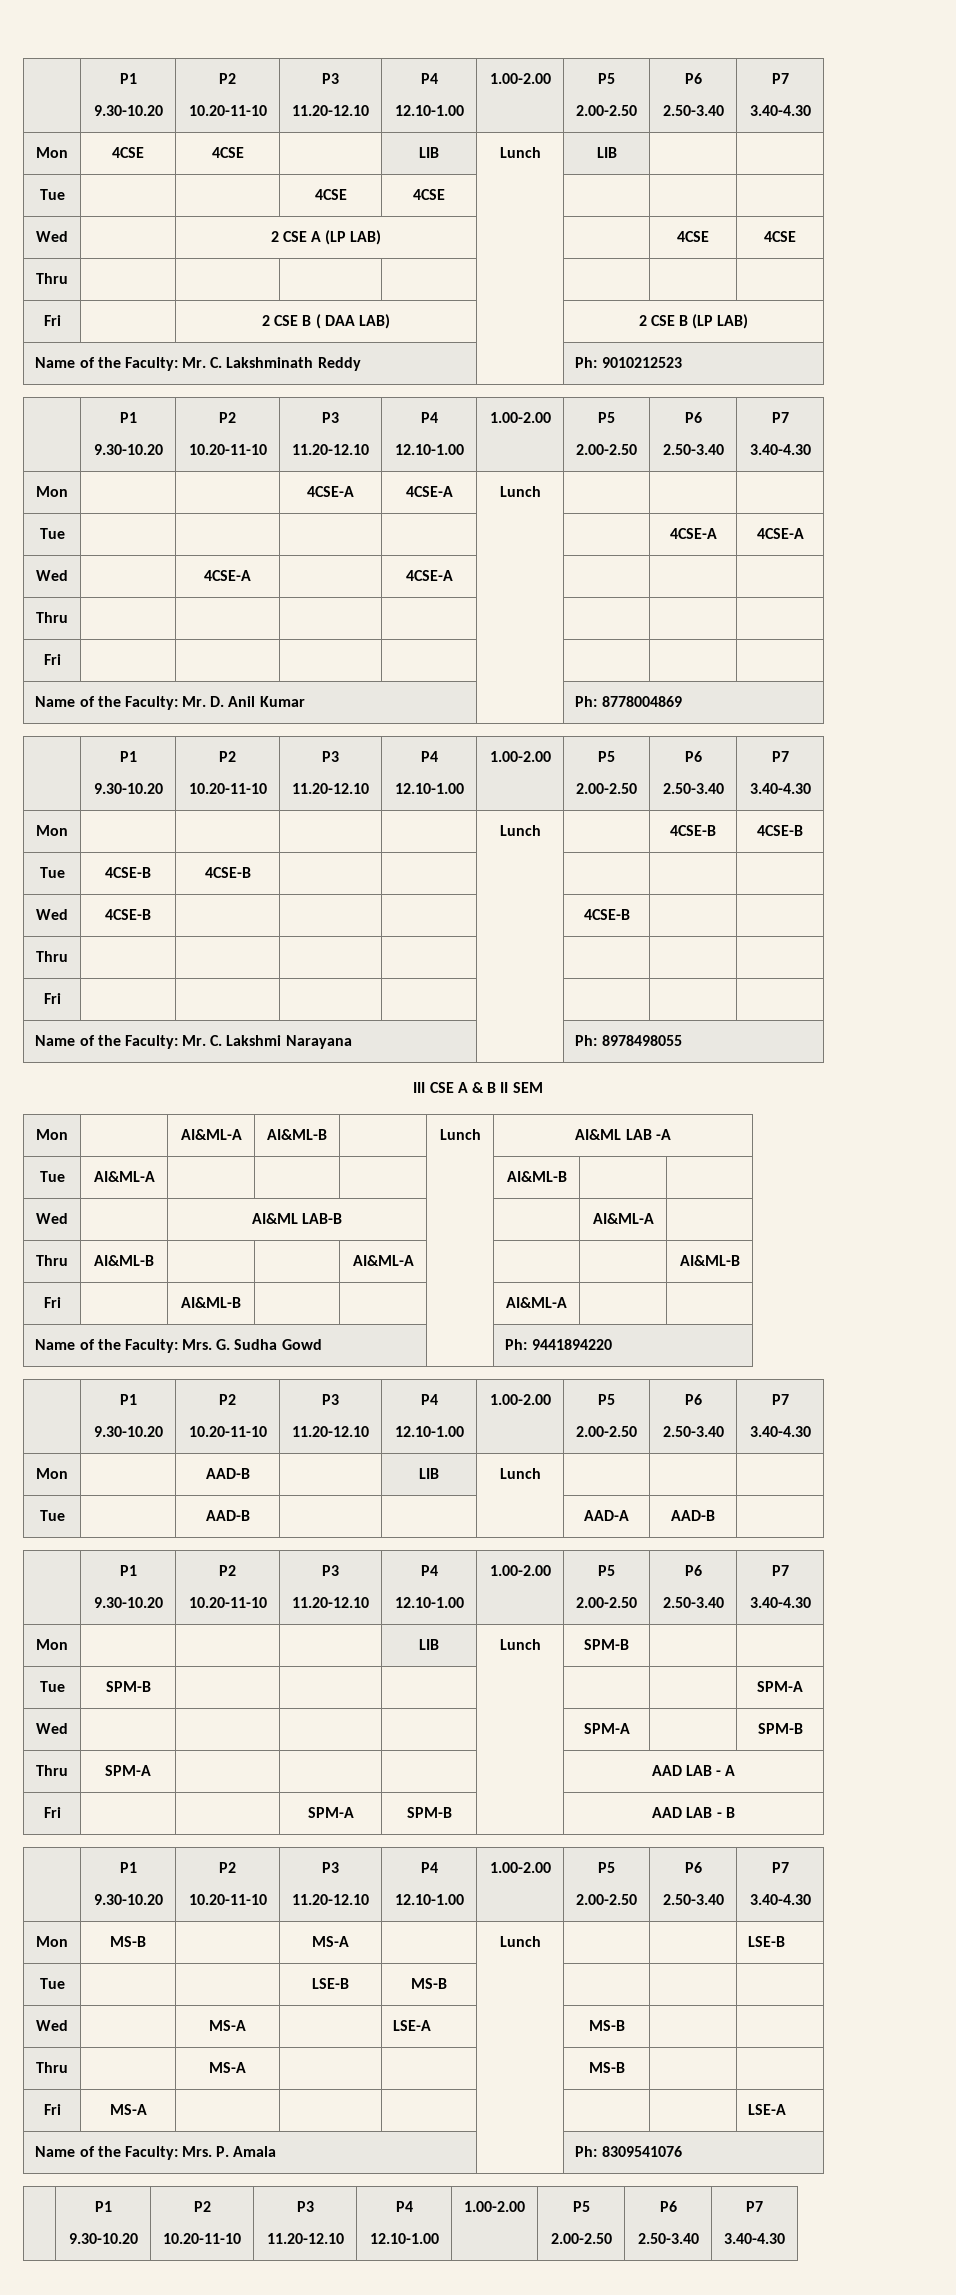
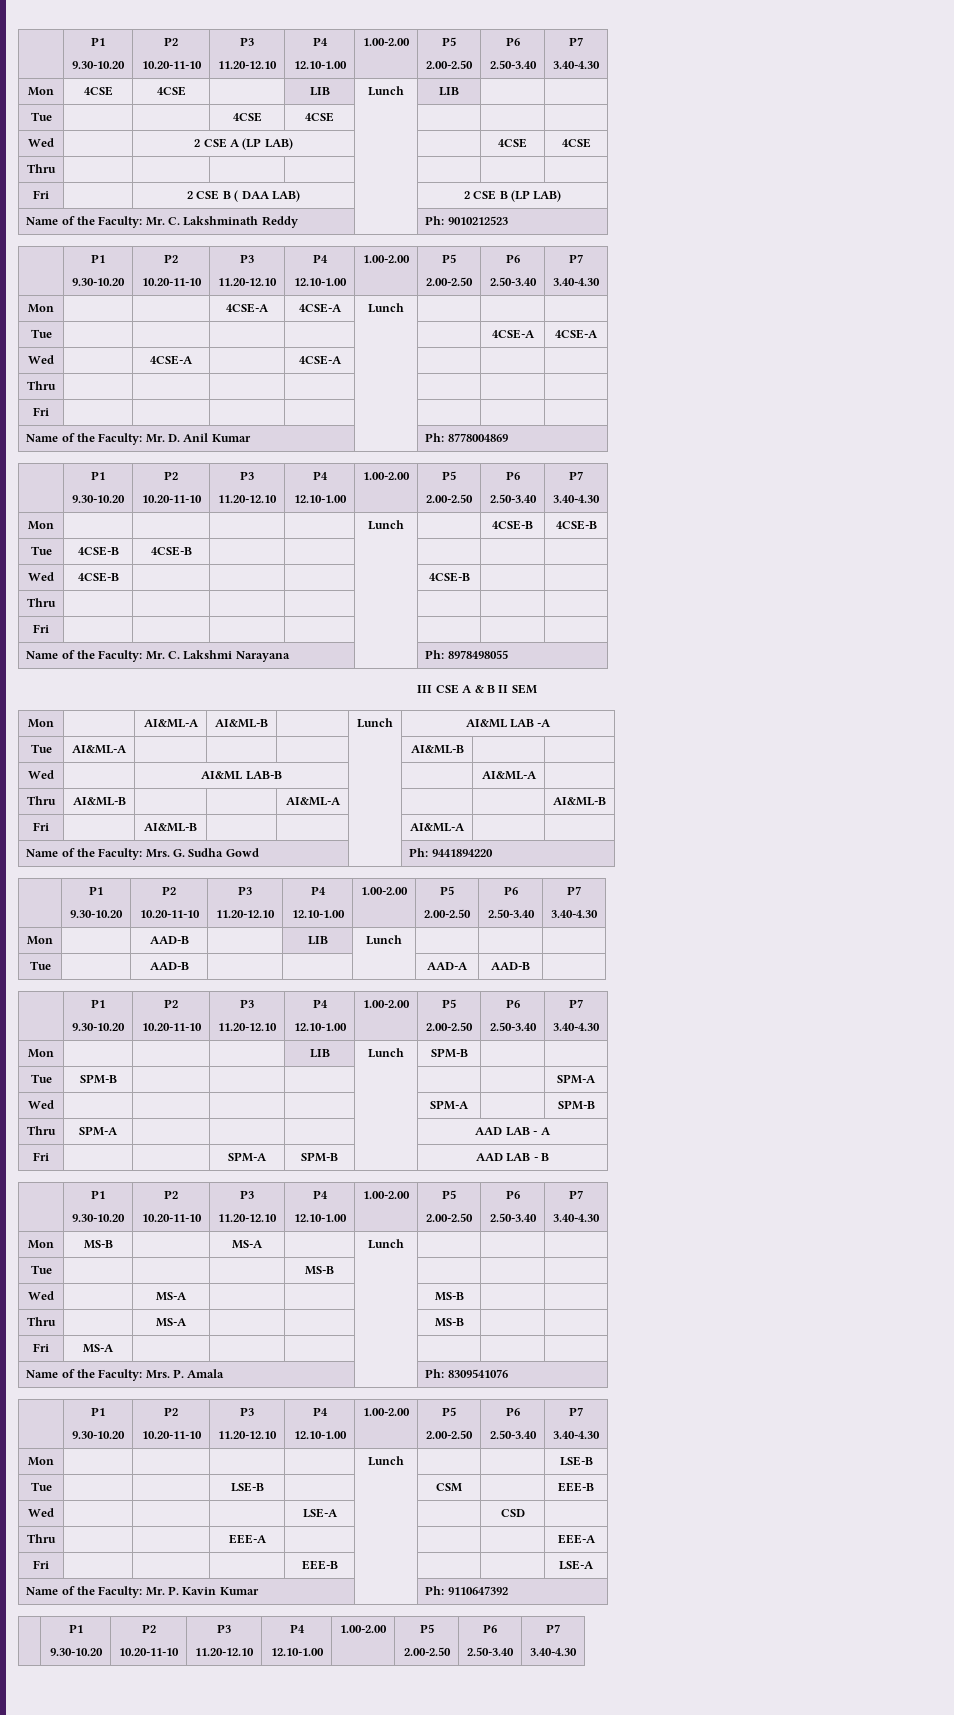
- Mon | MS-B | | MS-A | | Lunch | | | LSE-B
- Tue | | | LSE-B | MS-B | | | |
+ Mon | MS-B | | MS-A | | Lunch | | |
+ Tue | | | | MS-B | | | |
- Wed | | MS-A | | LSE-A | | MS-B | |
+ Wed | | MS-A | | | | MS-B | |
- Fri | MS-A | | | | | | | LSE-A
+ Fri | MS-A | | | | | | |
+ Mon | | | | | Lunch | | | LSE-B
+ Tue | | | LSE-B | | | CSM | | EEE-B
+ Wed | | | | LSE-A | | | CSD |
+ Thru | | | EEE-A | | | | | EEE-A
+ Fri | | | | EEE-B | | | | LSE-A
+ Name of the Faculty: Mr. P. Kavin Kumar | | Ph: 9110647392
+ | P1
+ 9.30-10.20 | P2
+ 10.20-11-10 | P3
+ 11.20-12.10 | P4
+ 12.10-1.00 | 1.00-2.00 | P5
+ 2.00-2.50 | P6
+ 2.50-3.40 | P7
+ 3.40-4.30

